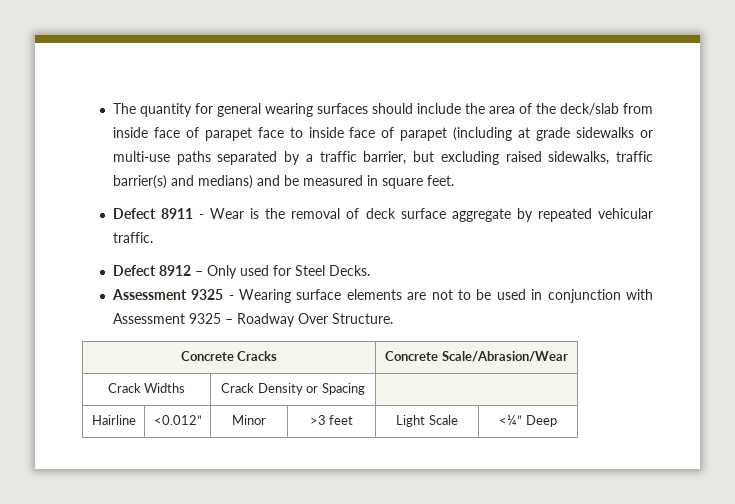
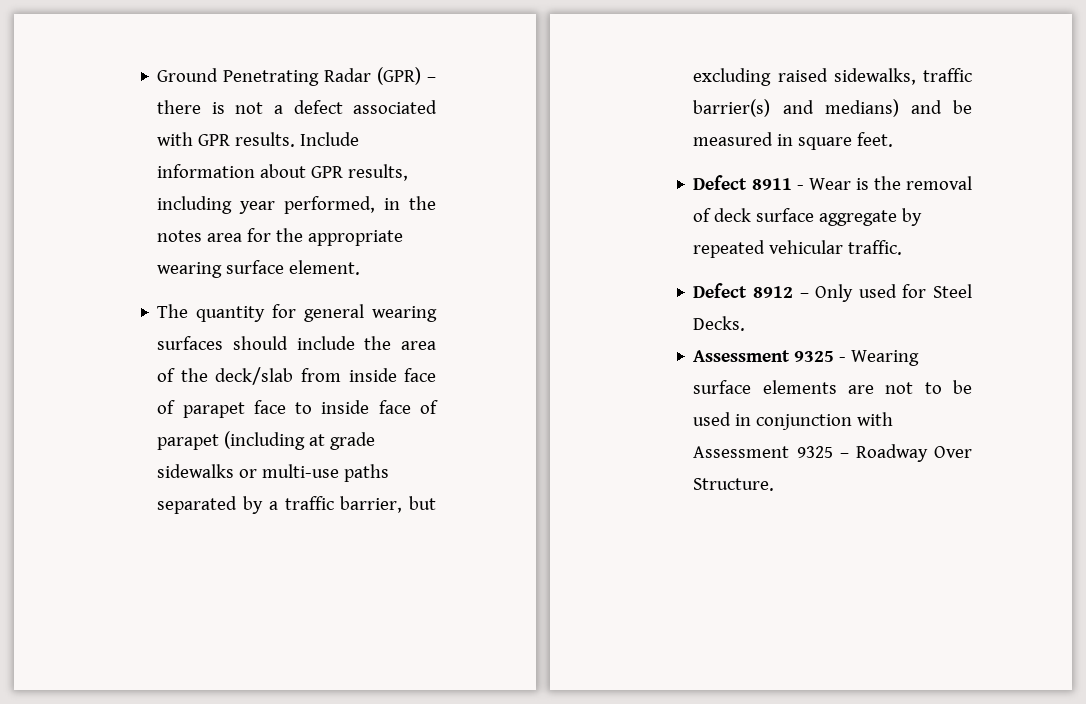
+ Ground Penetrating Radar (GPR) – there is not a defect associated with GPR results. Include information about GPR results, including year performed, in the notes area for the appropriate wearing surface element.
- Concrete Cracks | Concrete Scale/Abrasion/Wear
- Crack Widths | Crack Density or Spacing |
- Hairline | <0.012” | Minor | >3 feet | Light Scale | <¼” Deep

